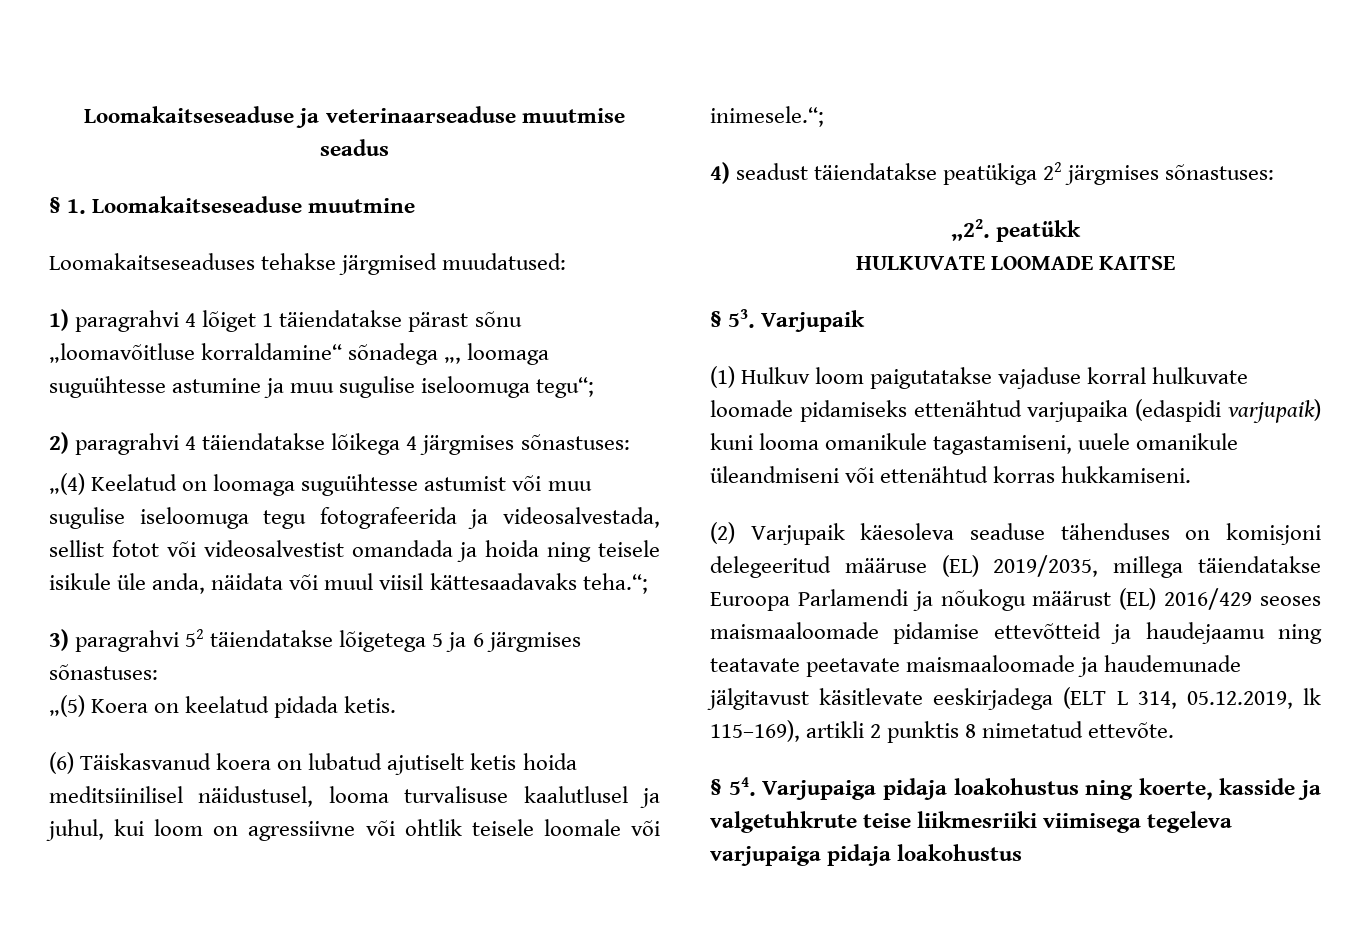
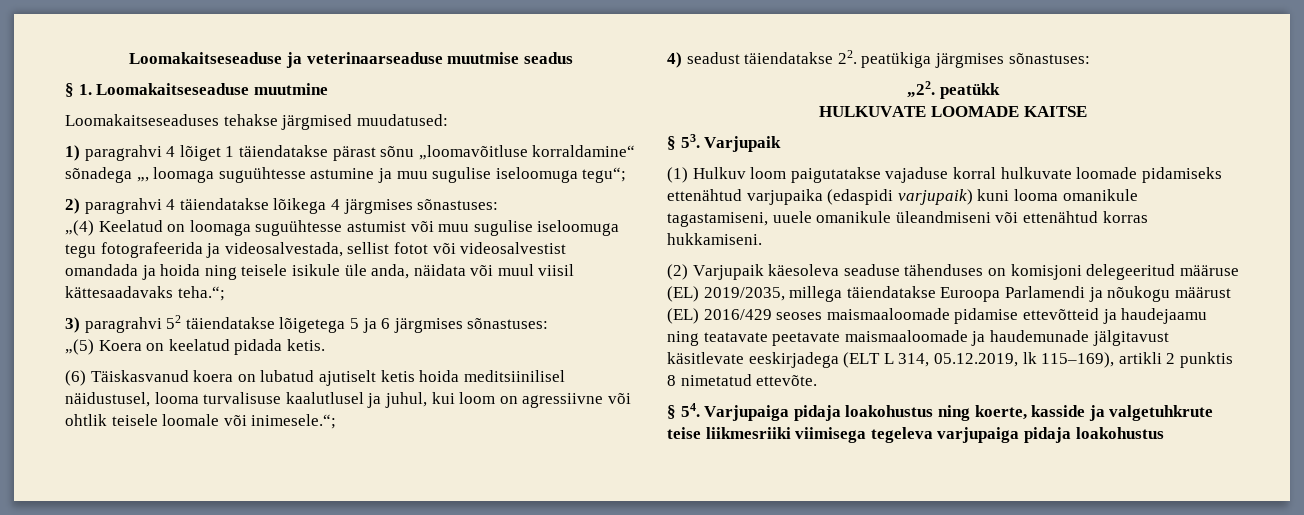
- 4) seadust täiendatakse peatükiga 22 järgmises sõnastuses:
+ 4) seadust täiendatakse 22. peatükiga järgmises sõnastuses:

